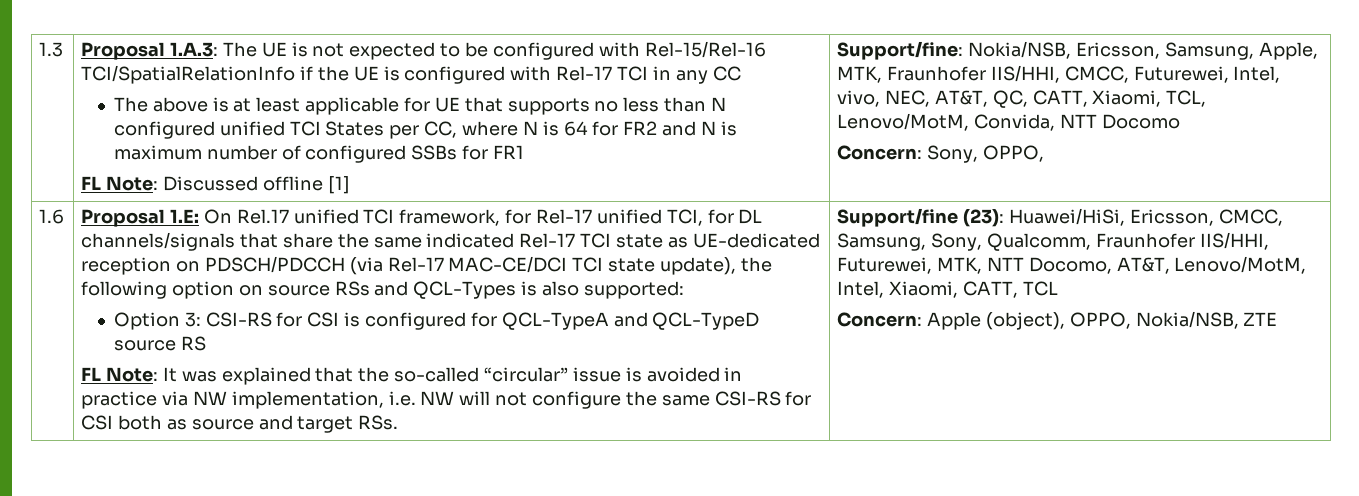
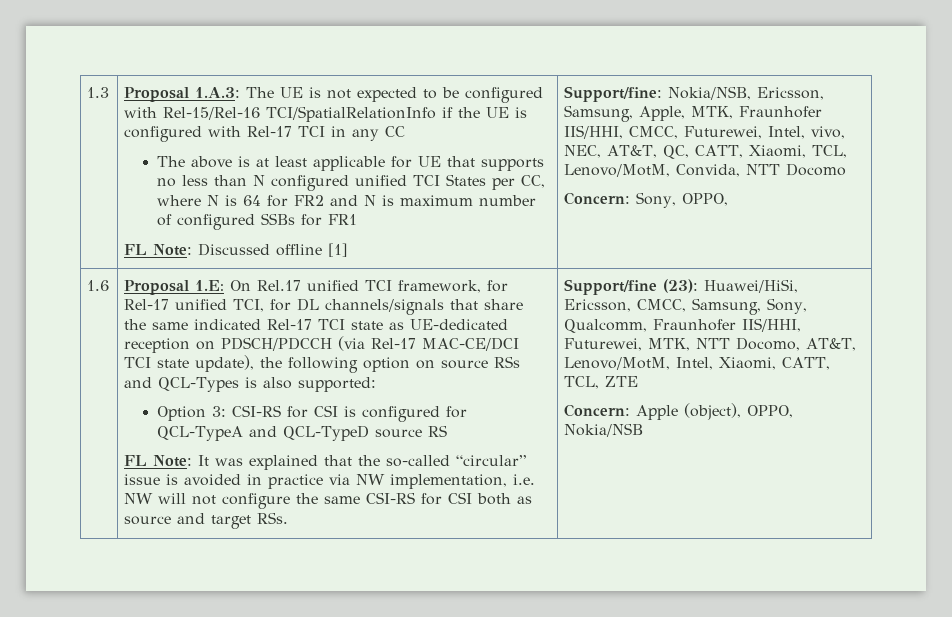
- Support/fine (23): Huawei/HiSi, Ericsson, CMCC, Samsung, Sony, Qualcomm, Fraunhofer IIS/HHI, Futurewei, MTK, NTT Docomo, AT&T, Lenovo/MotM, Intel, Xiaomi, CATT, TCL
+ Support/fine (23): Huawei/HiSi, Ericsson, CMCC, Samsung, Sony, Qualcomm, Fraunhofer IIS/HHI, Futurewei, MTK, NTT Docomo, AT&T, Lenovo/MotM, Intel, Xiaomi, CATT, TCL, ZTE
- Concern: Apple (object), OPPO, Nokia/NSB, ZTE
+ Concern: Apple (object), OPPO, Nokia/NSB

